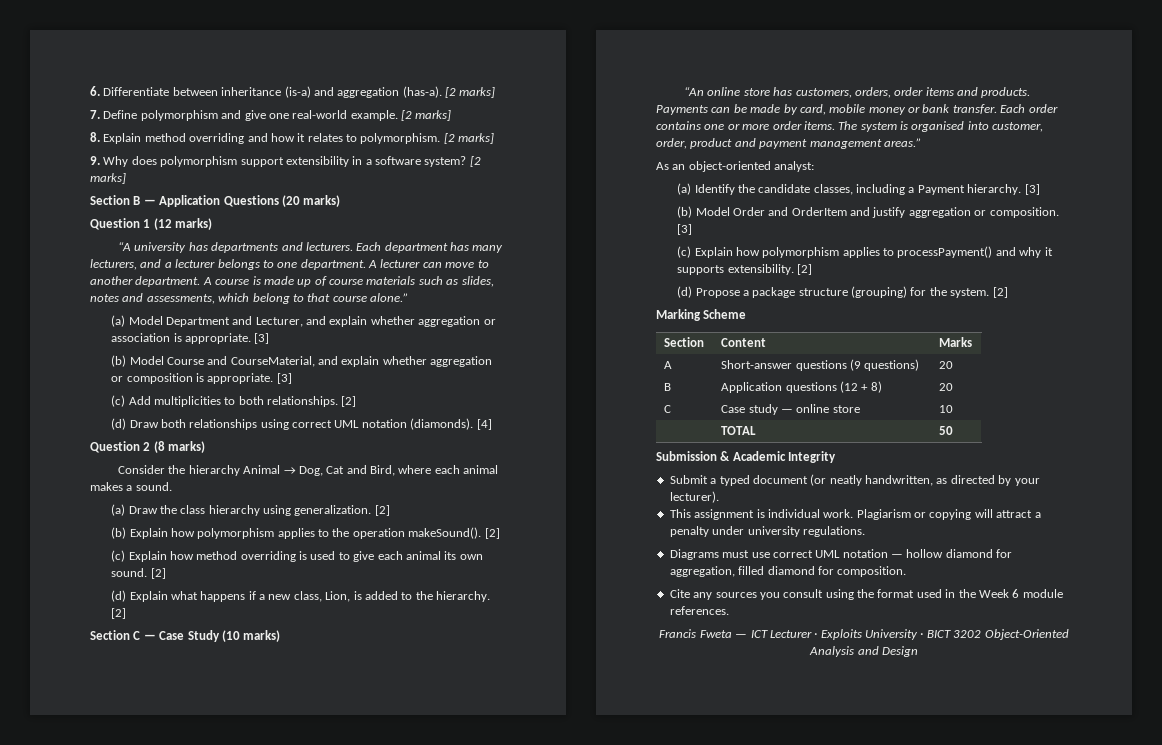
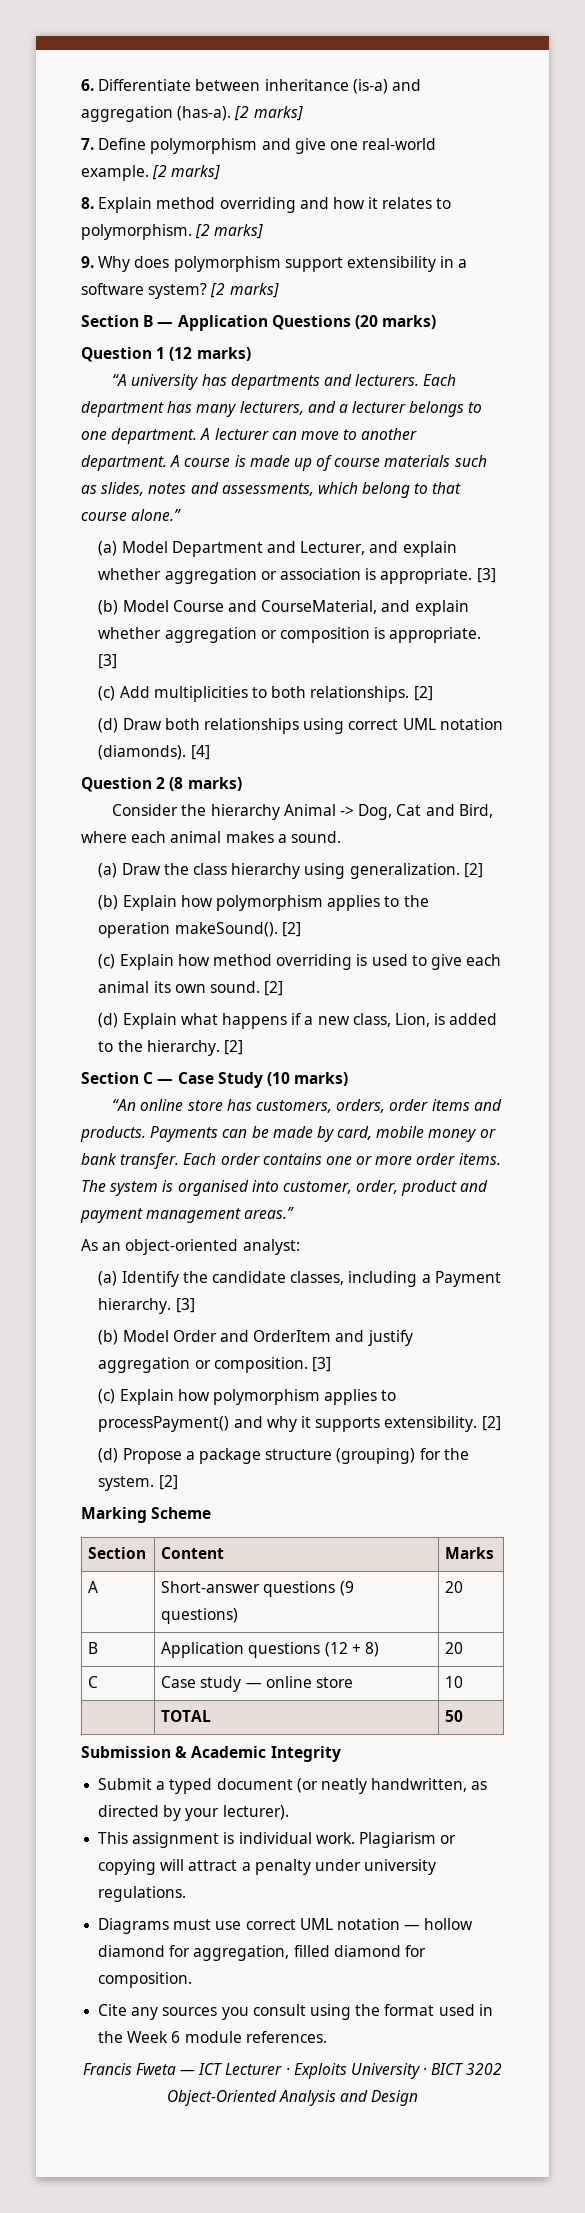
- Consider the hierarchy Animal → Dog, Cat and Bird, where each animal makes a sound.
+ Consider the hierarchy Animal -> Dog, Cat and Bird, where each animal makes a sound.

